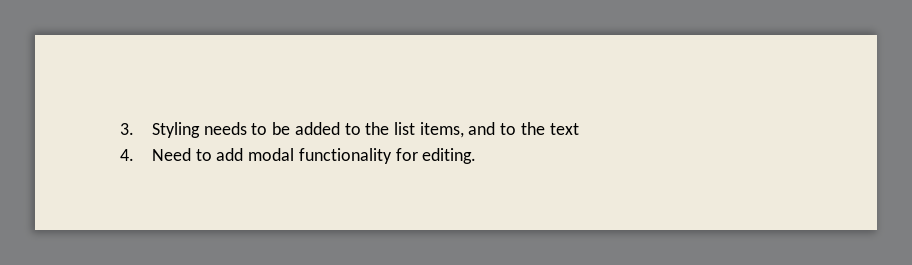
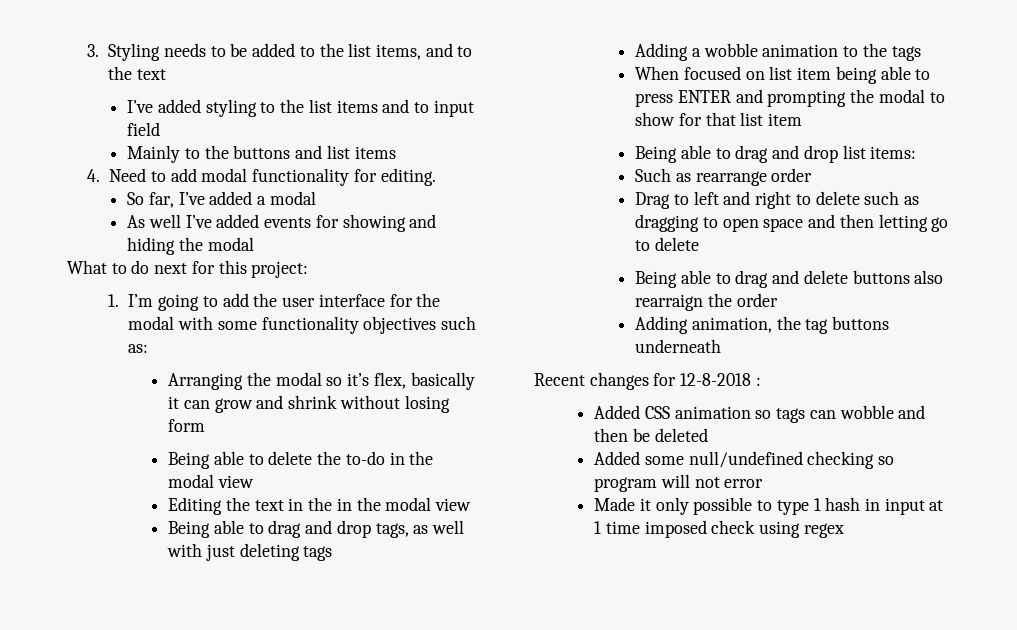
+ I’ve added styling to the list items and to input field
+ Mainly to the buttons and list items
+ So far, I’ve added a modal
+ As well I’ve added events for showing and hiding the modal
+ What to do next for this project:
+ 1. I’m going to add the user interface for the modal with some functionality objectives such as:
+ Arranging the modal so it’s flex, basically it can grow and shrink without losing form
+ Being able to delete the to-do in the modal view
+ Editing the text in the in the modal view
+ Being able to drag and drop tags, as well with just deleting tags
+ Adding a wobble animation to the tags
+ When focused on list item being able to press ENTER and prompting the modal to show for that list item
+ Being able to drag and drop list items:
+ Such as rearrange order
+ Drag to left and right to delete such as dragging to open space and then letting go to delete
+ Being able to drag and delete buttons also rearraign the order
+ Adding animation, the tag buttons underneath
+ Recent changes for 12-8-2018 :
+ Added CSS animation so tags can wobble and then be deleted
+ Added some null/undefined checking so program will not error
+ Made it only possible to type 1 hash in input at 1 time imposed check using regex

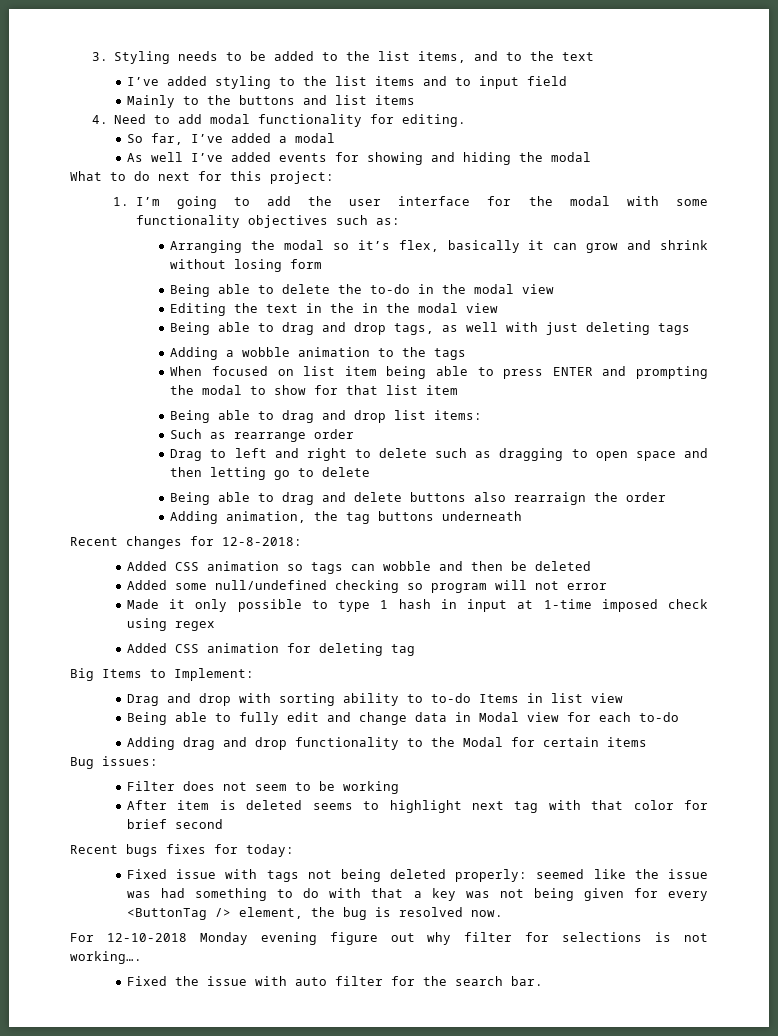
- Recent changes for 12-8-2018 :
+ Recent changes for 12-8-2018:
- Made it only possible to type 1 hash in input at 1 time imposed check using regex
+ Made it only possible to type 1 hash in input at 1-time imposed check using regex
+ Added CSS animation for deleting tag
+ Big Items to Implement:
+ Drag and drop with sorting ability to to-do Items in list view
+ Being able to fully edit and change data in Modal view for each to-do
+ Adding drag and drop functionality to the Modal for certain items
+ Bug issues:
+ Filter does not seem to be working
+ After item is deleted seems to highlight next tag with that color for brief second
+ Recent bugs fixes for today:
+ Fixed issue with tags not being deleted properly: seemed like the issue was had something to do with that a key was not being given for every <ButtonTag /> element, the bug is resolved now.
+ For 12-10-2018 Monday evening figure out why filter for selections is not working….
+ Fixed the issue with auto filter for the search bar.

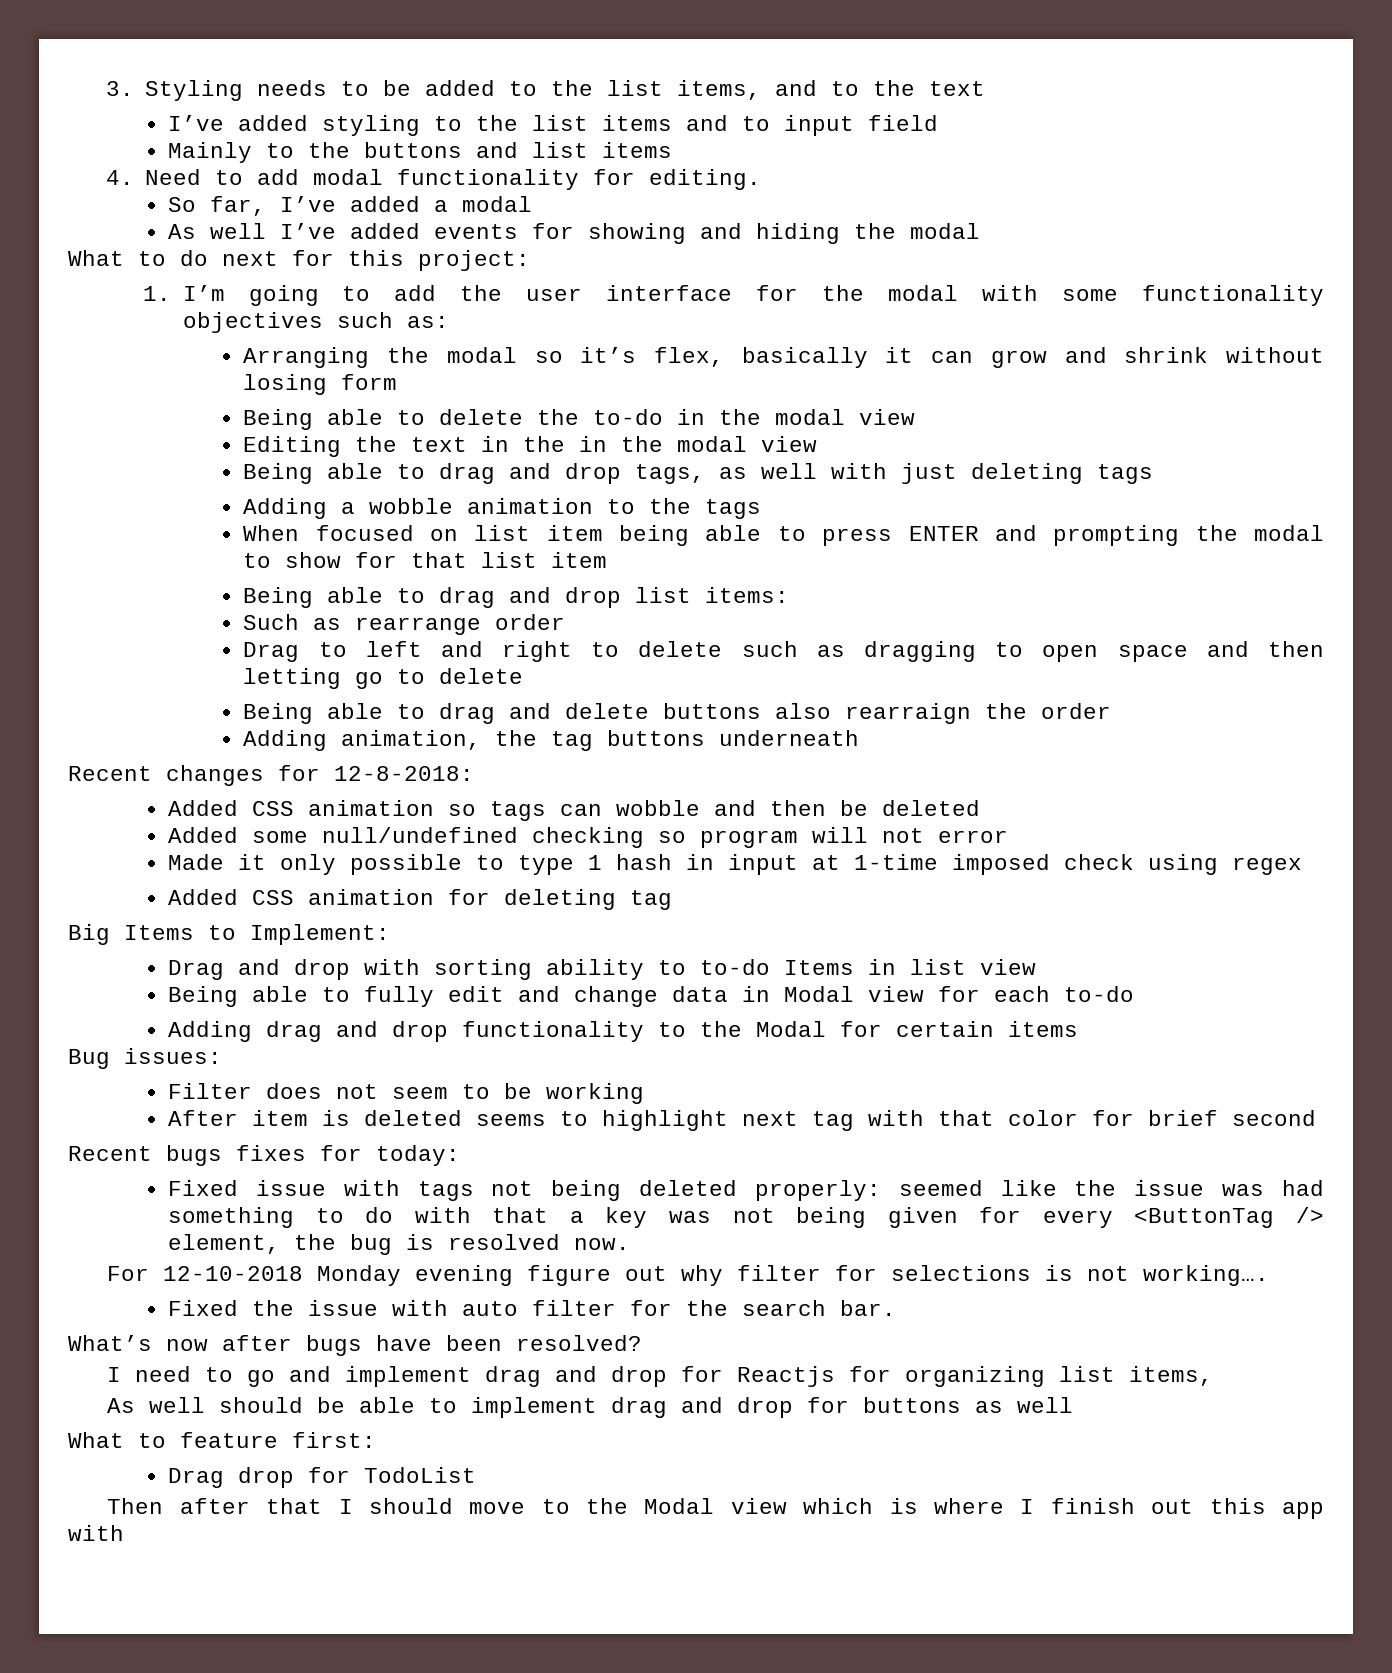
+ What’s now after bugs have been resolved?
+ I need to go and implement drag and drop for Reactjs for organizing list items,
+ As well should be able to implement drag and drop for buttons as well
+ What to feature first:
+ Drag drop for TodoList
+ Then after that I should move to the Modal view which is where I finish out this app with

